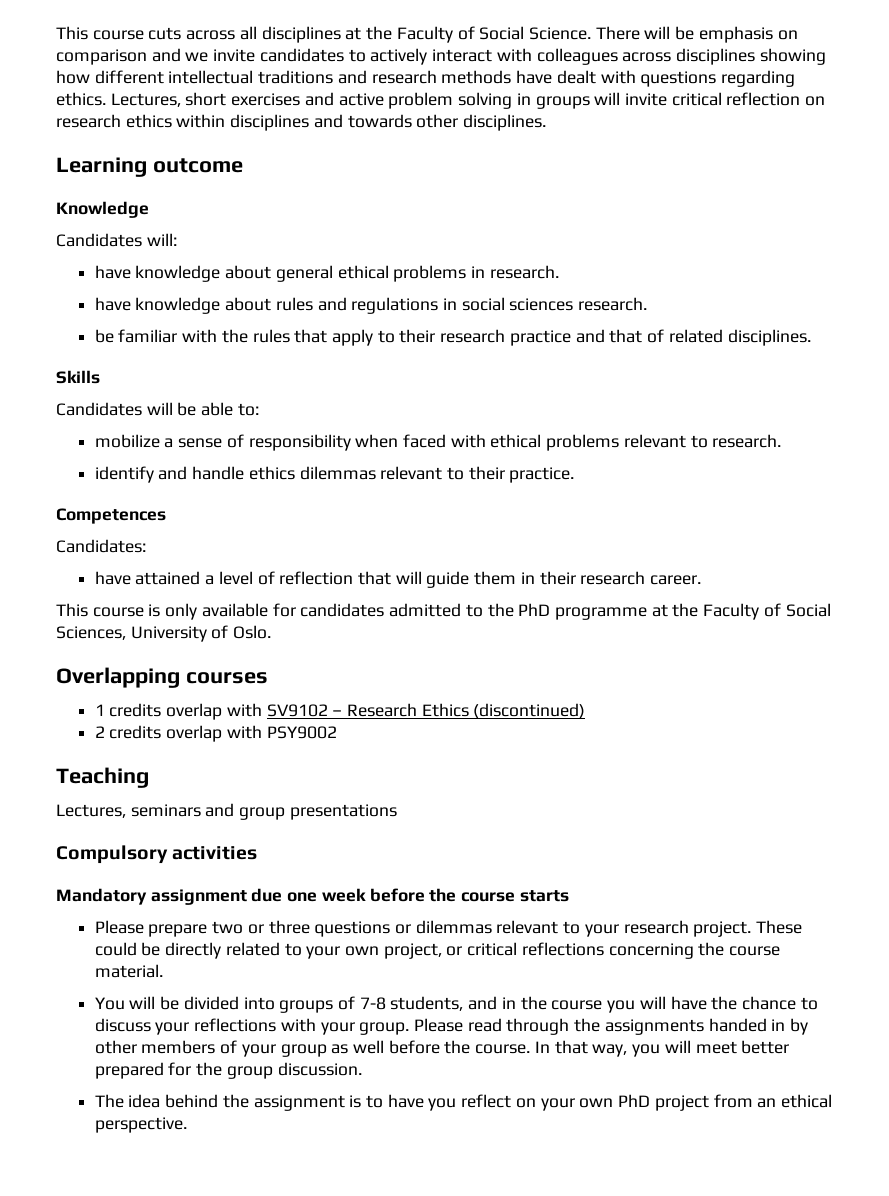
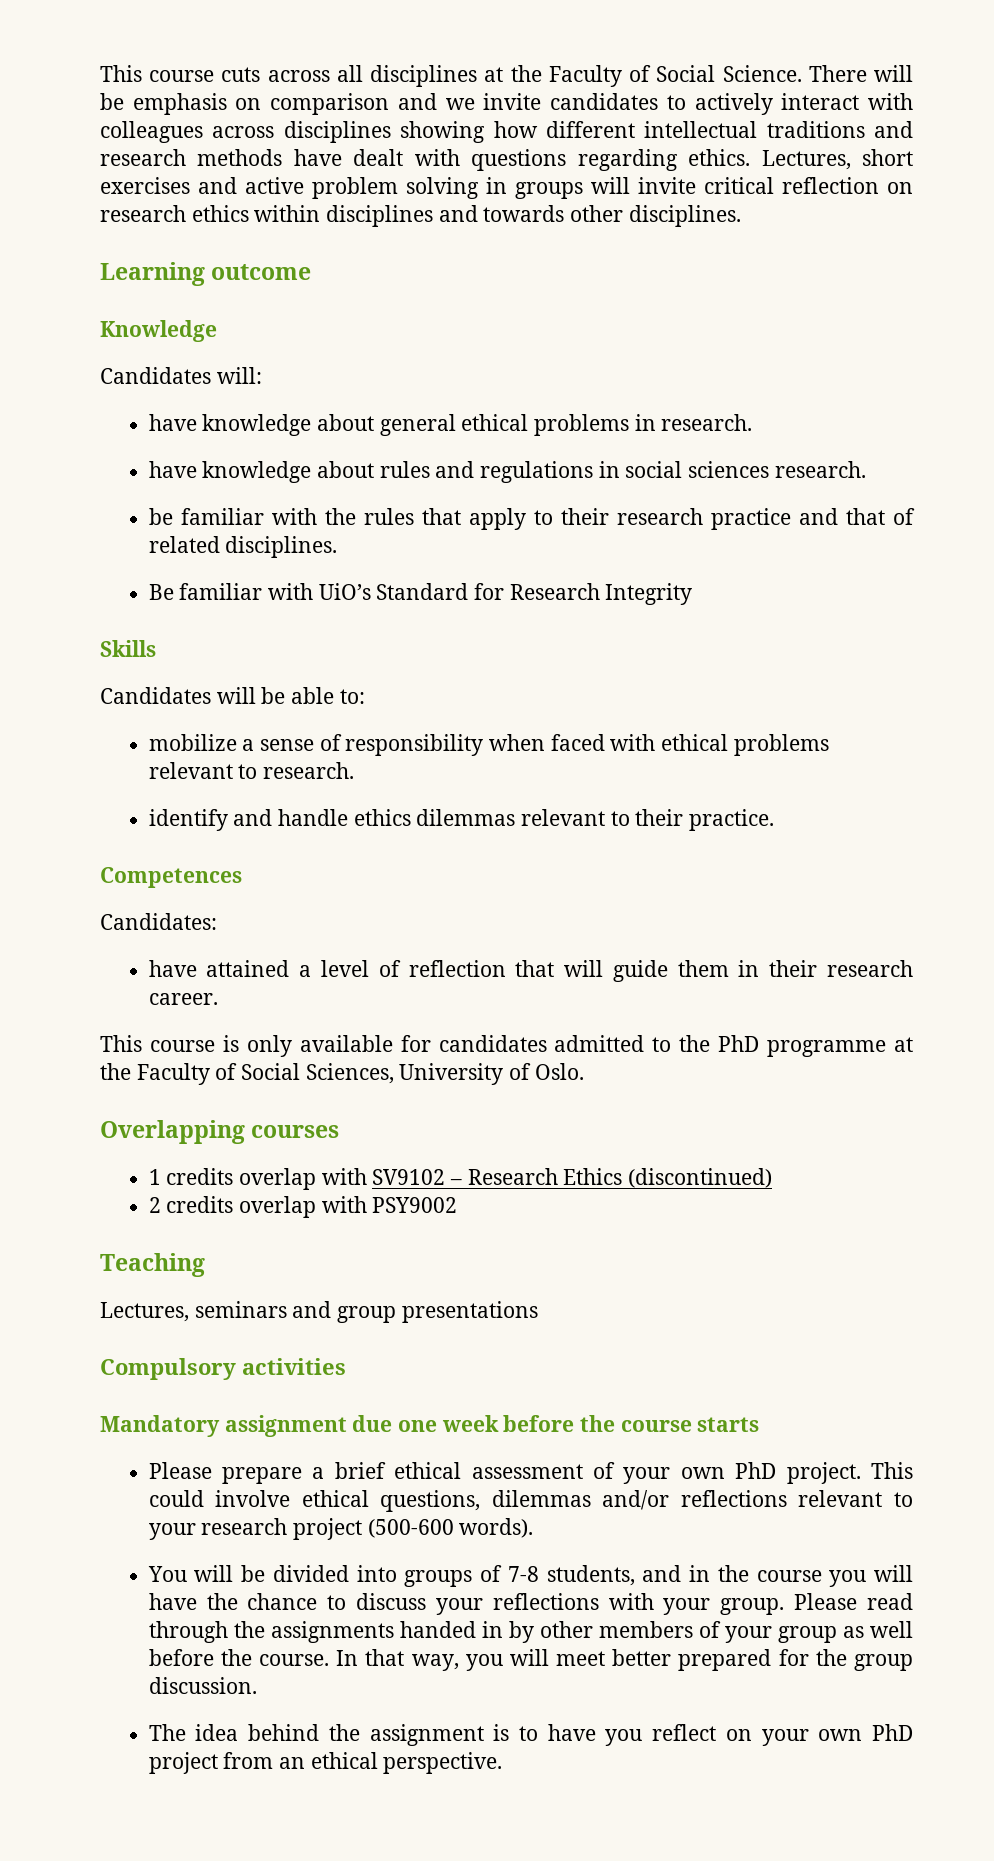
+ Be familiar with UiO’s Standard for Research Integrity
- Please prepare two or three questions or dilemmas relevant to your research project. These could be directly related to your own project, or critical reflections concerning the course material.
+ Please prepare a brief ethical assessment of your own PhD project. This could involve ethical questions, dilemmas and/or reflections relevant to your research project (500-600 words).

